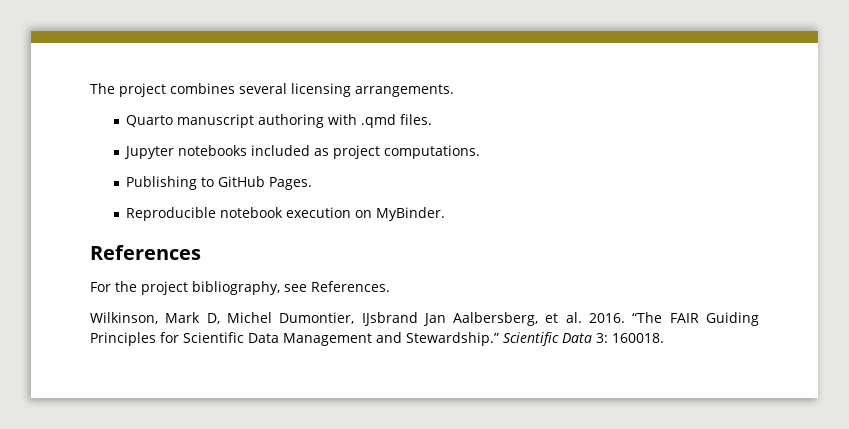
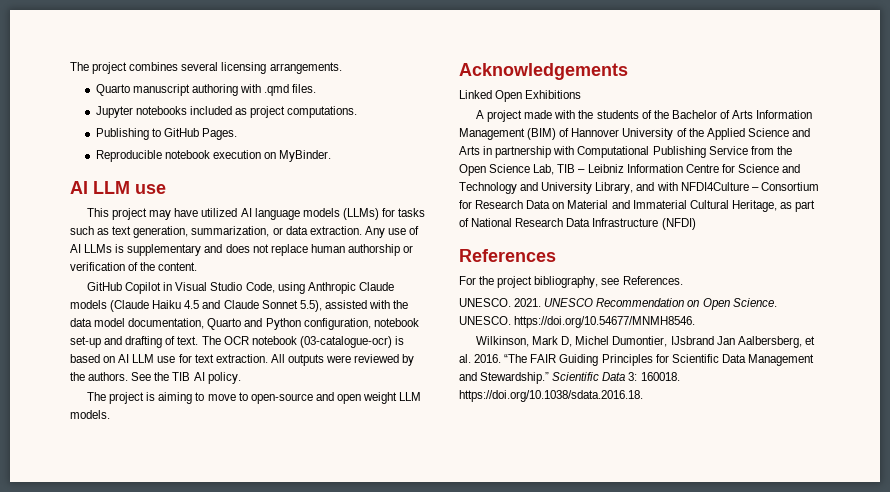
  Reproducible notebook execution on MyBinder.
+ AI LLM use
+ This project may have utilized AI language models (LLMs) for tasks such as text generation, summarization, or data extraction. Any use of AI LLMs is supplementary and does not replace human authorship or verification of the content.
+ GitHub Copilot in Visual Studio Code, using Anthropic Claude models (Claude Haiku 4.5 and Claude Sonnet 5.5), assisted with the data model documentation, Quarto and Python configuration, notebook set-up and drafting of text. The OCR notebook (03-catalogue-ocr) is based on AI LLM use for text extraction. All outputs were reviewed by the authors. See the TIB AI policy.
+ The project is aiming to move to open-source and open weight LLM models.
+ Acknowledgements
+ Linked Open Exhibitions
+ A project made with the students of the Bachelor of Arts Information Management (BIM) of Hannover University of the Applied Science and Arts in partnership with Computational Publishing Service from the Open Science Lab, TIB – Leibniz Information Centre for Science and Technology and University Library, and with NFDI4Culture – Consortium for Research Data on Material and Immaterial Cultural Heritage, as part of National Research Data Infrastructure (NFDI)
+ UNESCO. 2021. UNESCO Recommendation on Open Science. UNESCO. https://doi.org/10.54677/MNMH8546.
- Scientific Data 3: 160018.
+ Scientific Data 3: 160018. https://doi.org/10.1038/sdata.2016.18.

